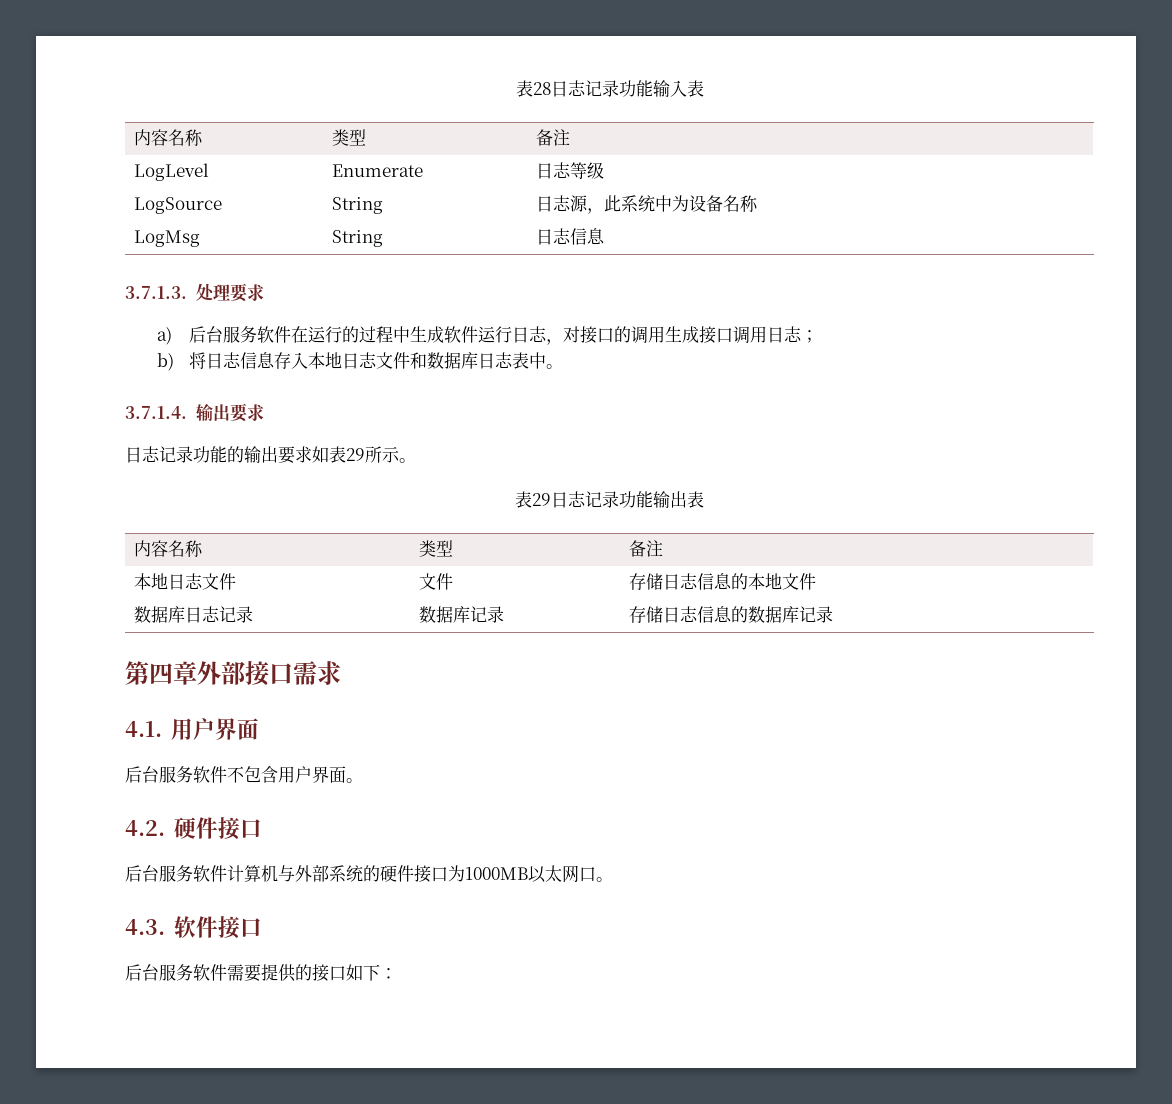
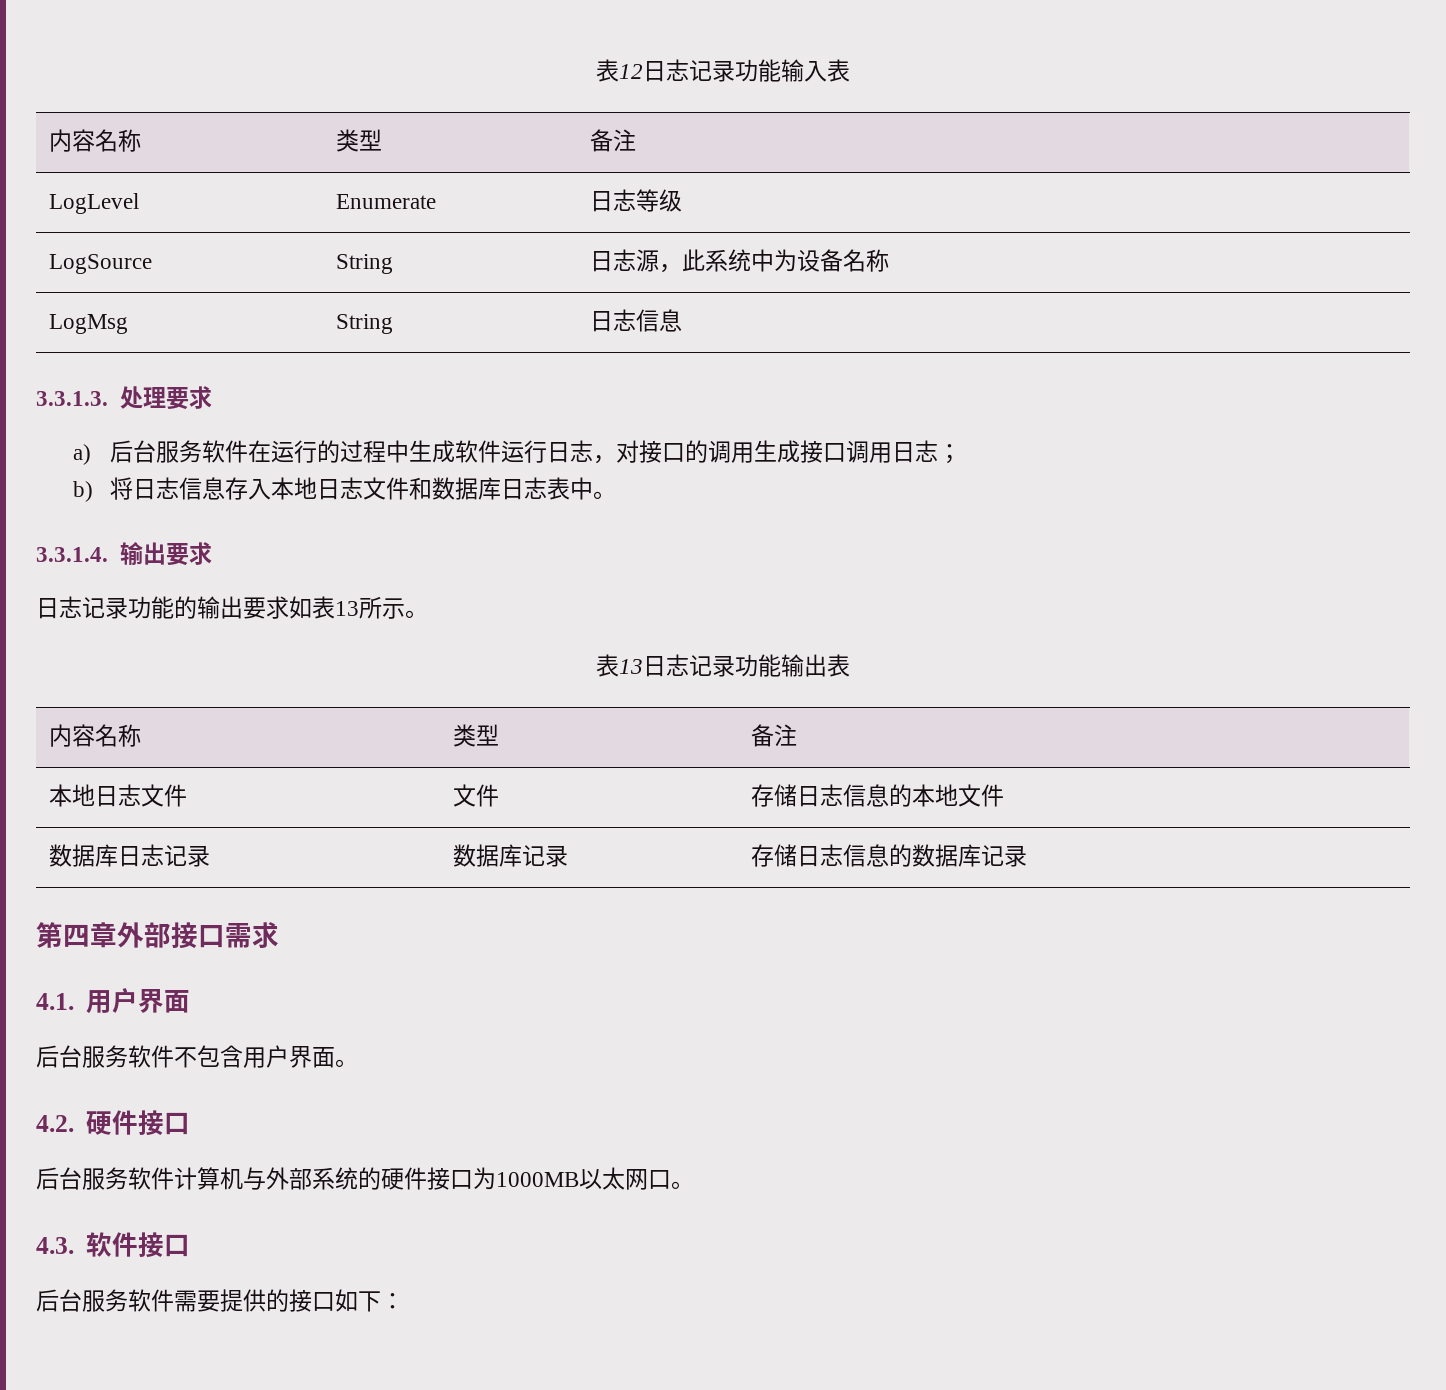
- 表28日志记录功能输入表
+ 表12日志记录功能输入表
- 3.7.1.3.处理要求
+ 3.3.1.3.处理要求
- 3.7.1.4.输出要求
+ 3.3.1.4.输出要求
- 日志记录功能的输出要求如表29所示。
+ 日志记录功能的输出要求如表13所示。
- 表29日志记录功能输出表
+ 表13日志记录功能输出表

